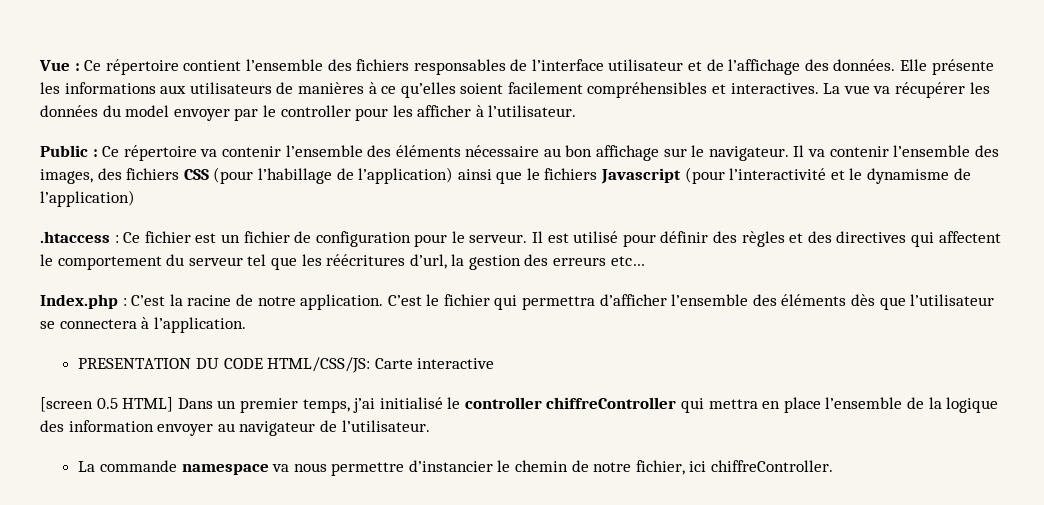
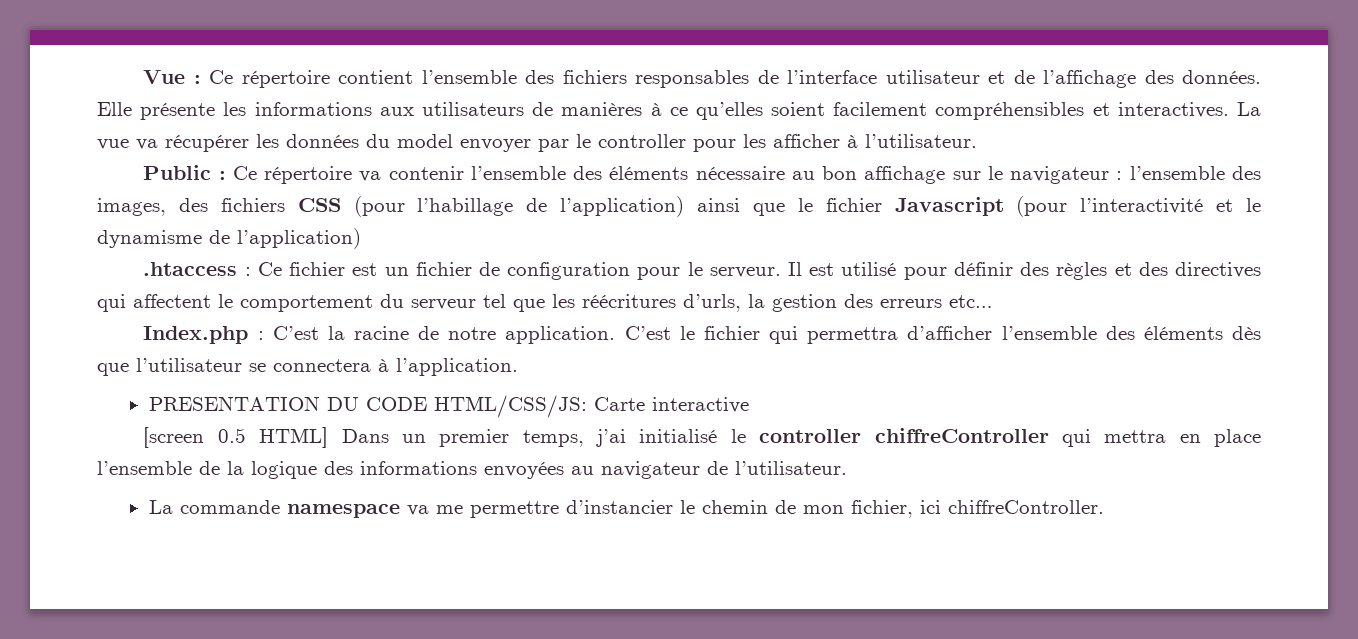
- Public : Ce répertoire va contenir l’ensemble des éléments nécessaire au bon affichage sur le navigateur. Il va contenir l’ensemble des images, des fichiers CSS (pour l’habillage de l’application) ainsi que le fichiers Javascript (pour l’interactivité et le dynamisme de l’application)
+ Public : Ce répertoire va contenir l’ensemble des éléments nécessaire au bon affichage sur le navigateur : l’ensemble des images, des fichiers CSS (pour l’habillage de l’application) ainsi que le fichier Javascript (pour l’interactivité et le dynamisme de l’application)
- Il est utilisé pour définir des règles et des directives qui affectent le comportement du serveur tel que les réécritures d’url, la gestion des erreurs etc…
+ Il est utilisé pour définir des règles et des directives qui affectent le comportement du serveur tel que les réécritures d’urls, la gestion des erreurs etc…
- [screen 0.5 HTML] Dans un premier temps, j’ai initialisé le controller chiffreController qui mettra en place l’ensemble de la logique des information envoyer au navigateur de l’utilisateur.
+ [screen 0.5 HTML] Dans un premier temps, j’ai initialisé le controller chiffreController qui mettra en place l’ensemble de la logique des informations envoyées au navigateur de l’utilisateur.
- La commande namespace va nous permettre d’instancier le chemin de notre fichier, ici chiffreController.
+ La commande namespace va me permettre d’instancier le chemin de mon fichier, ici chiffreController.

